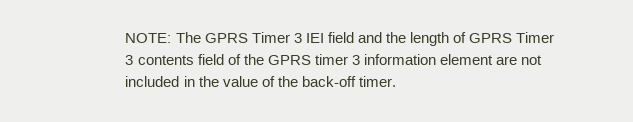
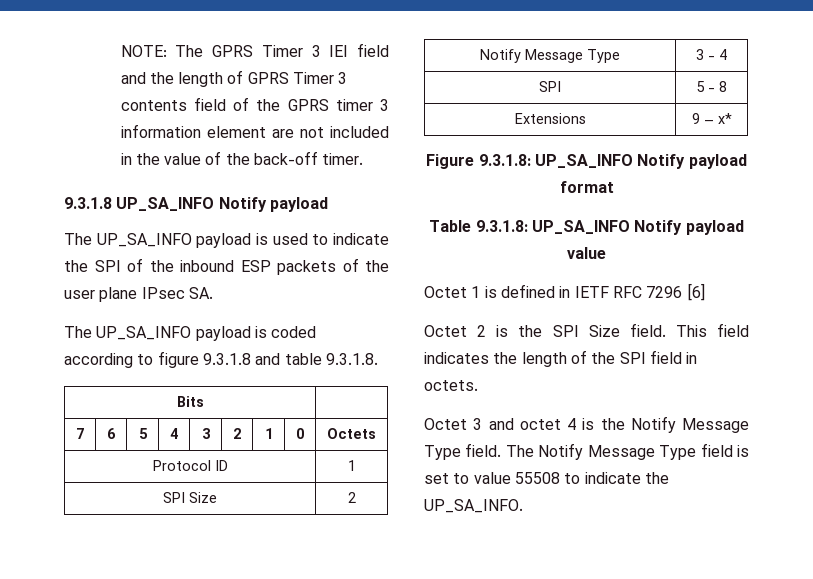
+ 9.3.1.8 UP_SA_INFO Notify payload
+ The UP_SA_INFO payload is used to indicate the SPI of the inbound ESP packets of the user plane IPsec SA.
+ The UP_SA_INFO payload is coded according to figure 9.3.1.8 and table 9.3.1.8.
+ Bits |
+ 7 | 6 | 5 | 4 | 3 | 2 | 1 | 0 | Octets
+ Protocol ID | 1
+ SPI Size | 2
+ Notify Message Type | 3 - 4
+ SPI | 5 - 8
+ Extensions | 9 – x*
+ Figure 9.3.1.8: UP_SA_INFO Notify payload format
+ Table 9.3.1.8: UP_SA_INFO Notify payload value
+ Octet 1 is defined in IETF RFC 7296 [6]
+ Octet 2 is the SPI Size field. This field indicates the length of the SPI field in octets.
+ Octet 3 and octet 4 is the Notify Message Type field. The Notify Message Type field is set to value 55508 to indicate the UP_SA_INFO.

